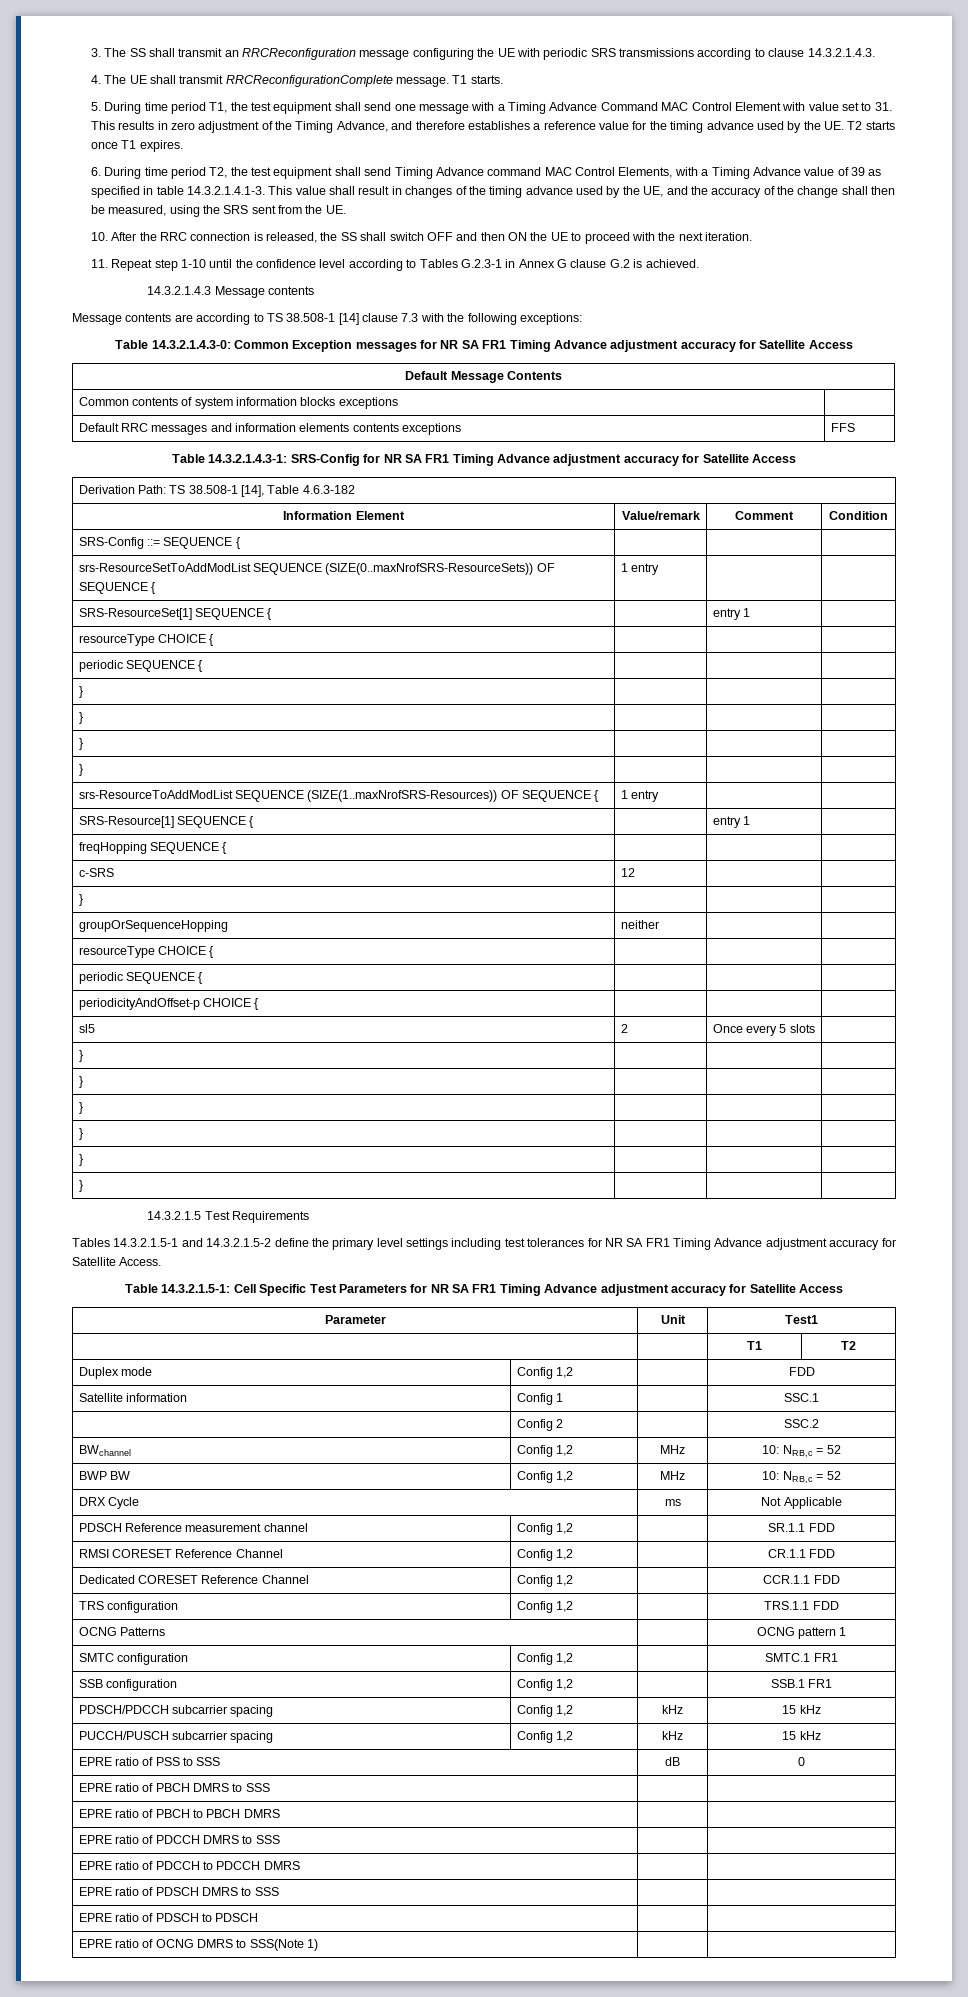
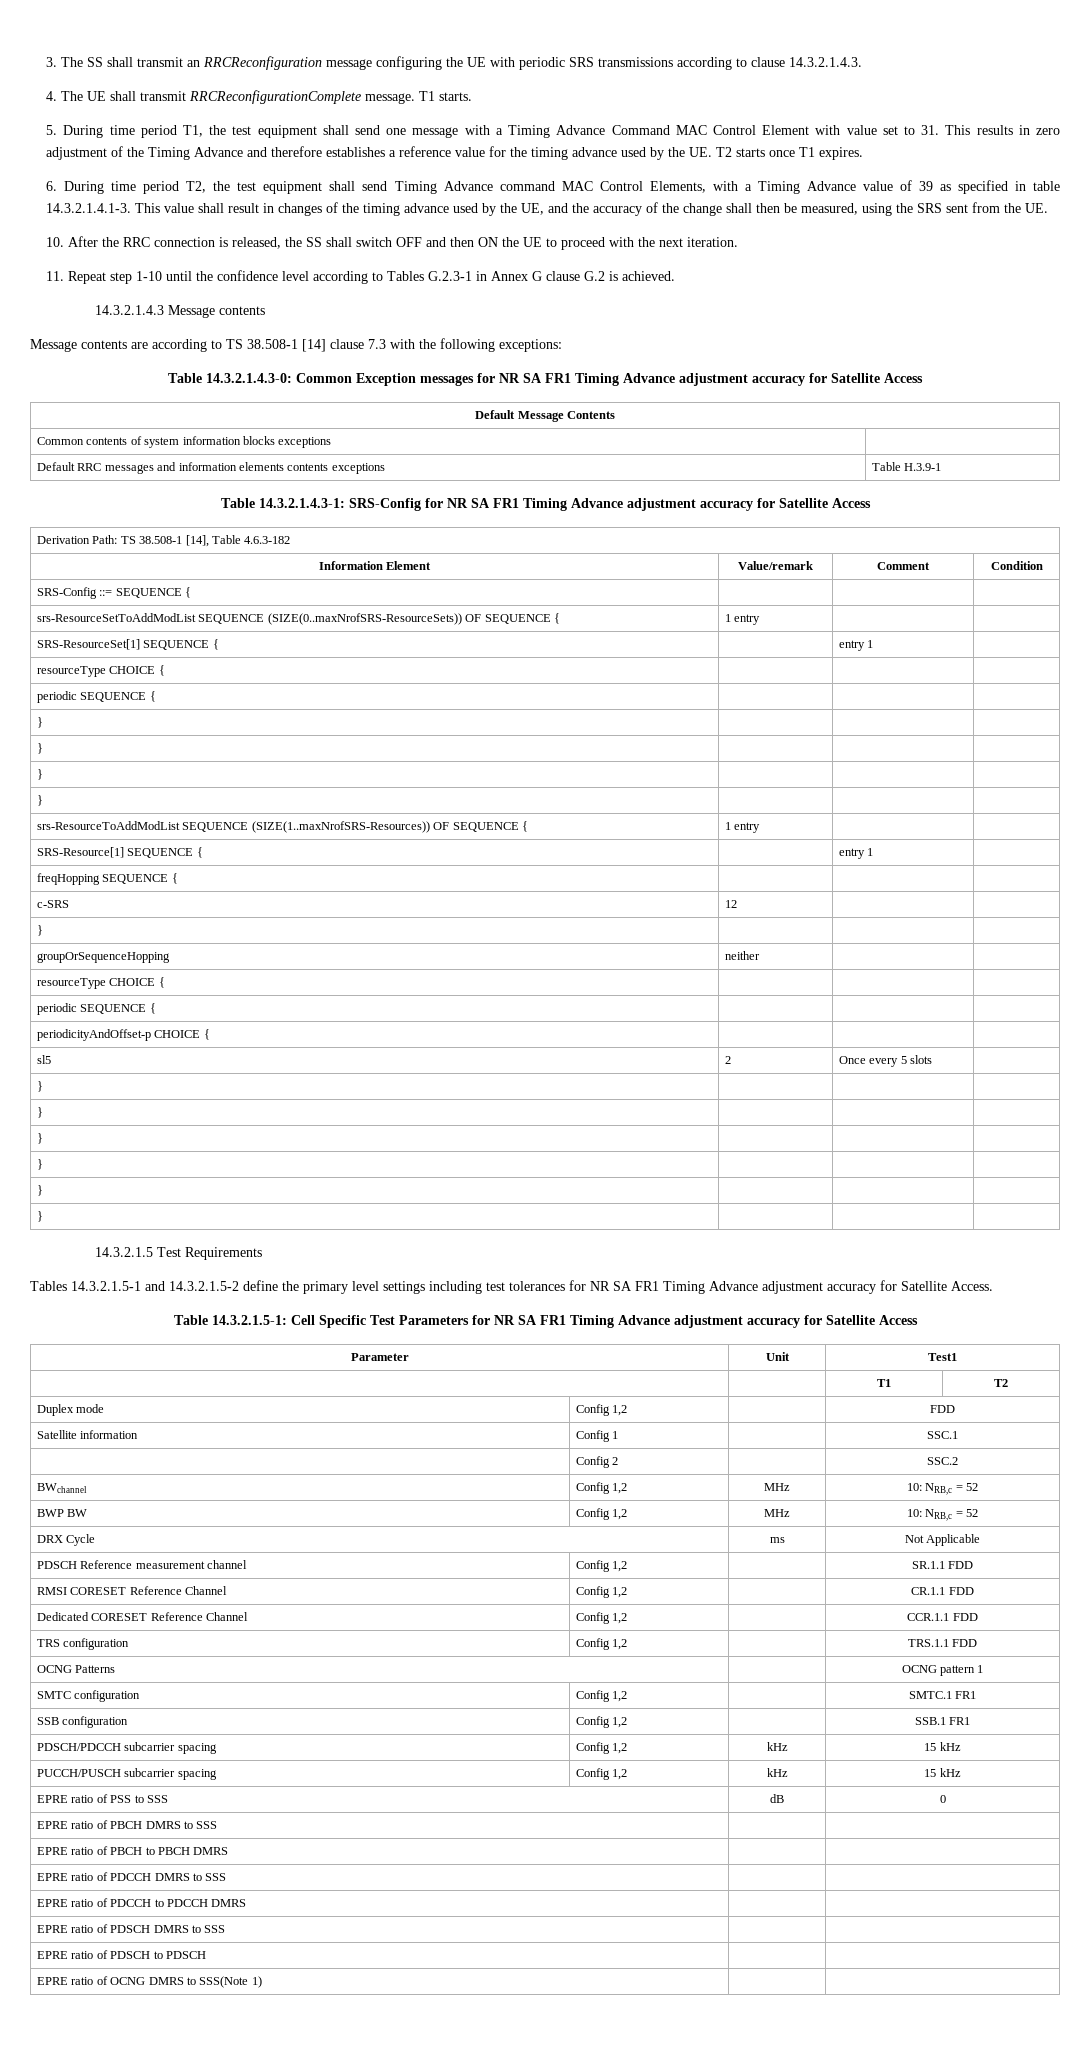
- 5. During time period T1, the test equipment shall send one message with a Timing Advance Command MAC Control Element with value set to 31. This results in zero adjustment of the Timing Advance, and therefore establishes a reference value for the timing advance used by the UE. T2 starts once T1 expires.
+ 5. During time period T1, the test equipment shall send one message with a Timing Advance Command MAC Control Element with value set to 31. This results in zero adjustment of the Timing Advance and therefore establishes a reference value for the timing advance used by the UE. T2 starts once T1 expires.
- Default RRC messages and information elements contents exceptions | FFS
+ Default RRC messages and information elements contents exceptions | Table H.3.9-1

